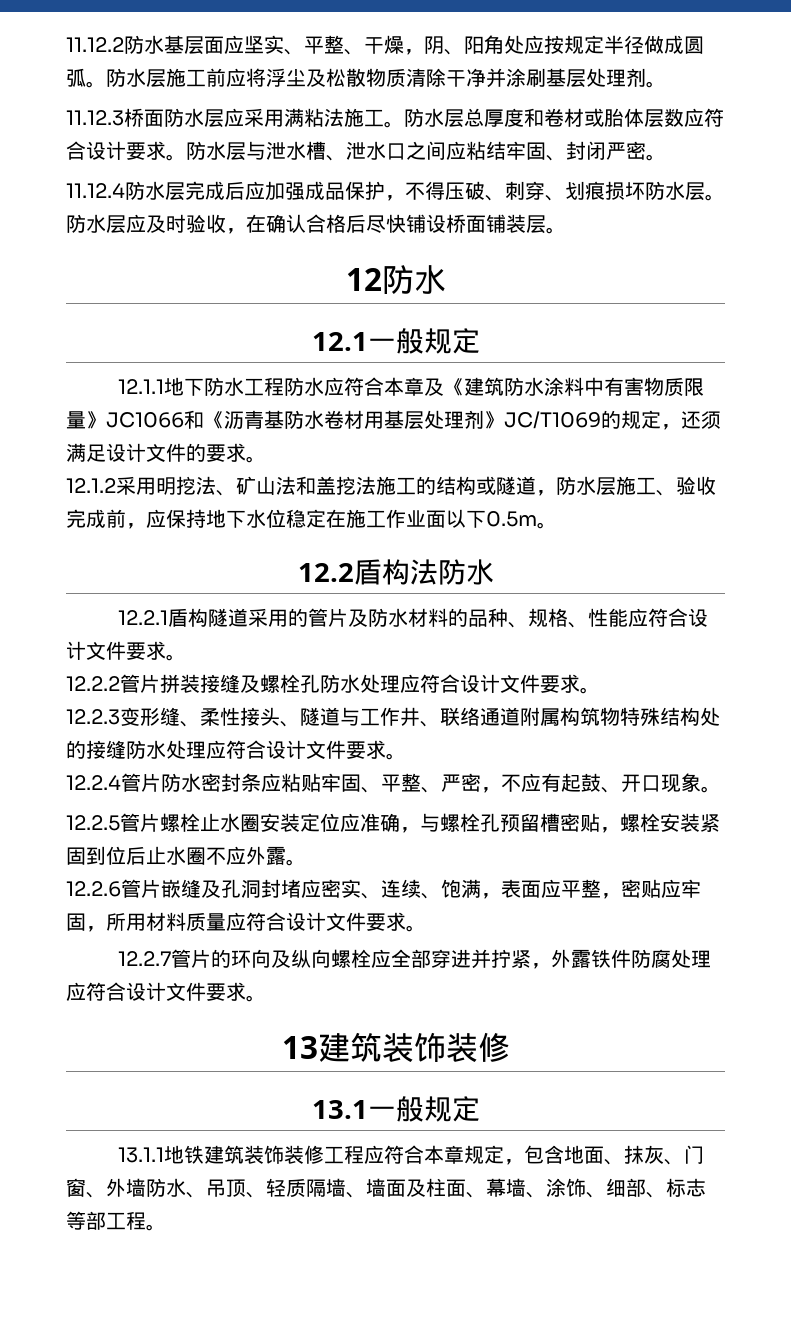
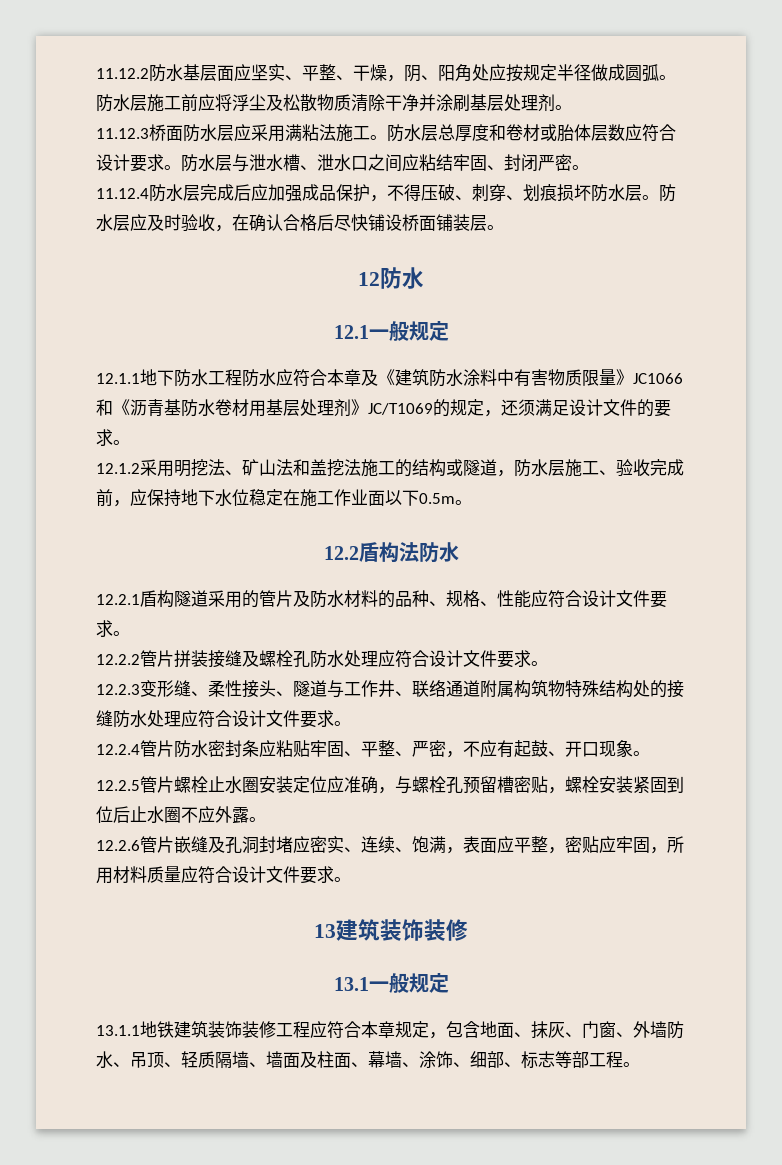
- 12.2.7管片的环向及纵向螺栓应全部穿进并拧紧，外露铁件防腐处理应符合设计文件要求。

